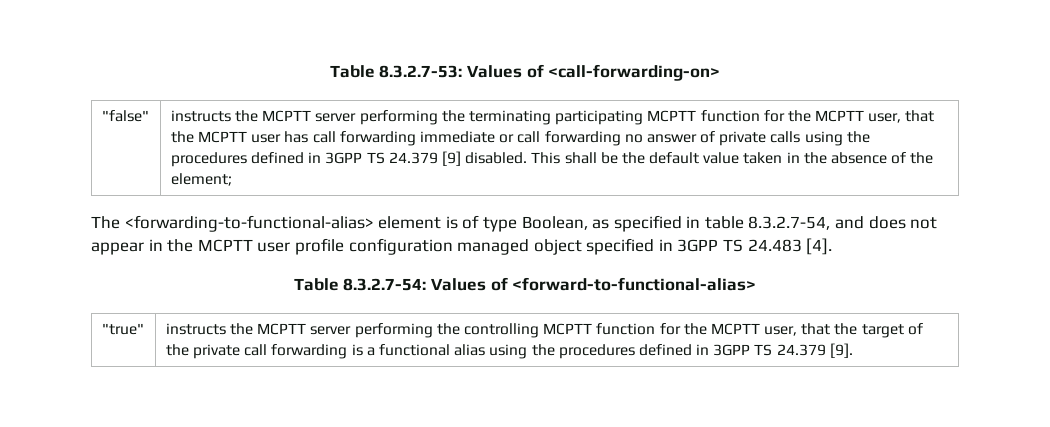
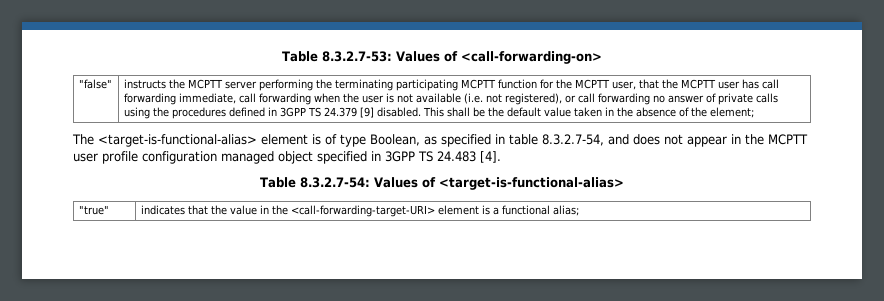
- instructs the MCPTT server performing the terminating participating MCPTT function for the MCPTT user, that the MCPTT user has call forwarding immediate or call forwarding no answer of private calls using the procedures defined in 3GPP TS 24.379 [9] disabled.
+ instructs the MCPTT server performing the terminating participating MCPTT function for the MCPTT user, that the MCPTT user has call forwarding immediate, call forwarding when the user is not available (i.e. not registered), or call forwarding no answer of private calls using the procedures defined in 3GPP TS 24.379 [9] disabled.
- The <forwarding-to-functional-alias> element is of type Boolean, as specified in table 8.3.2.7-54, and does not appear in the MCPTT user profile configuration managed object specified in 3GPP TS 24.483 [4].
+ The <target-is-functional-alias> element is of type Boolean, as specified in table 8.3.2.7-54, and does not appear in the MCPTT user profile configuration managed object specified in 3GPP TS 24.483 [4].
- Table 8.3.2.7-54: Values of <forward-to-functional-alias>
+ Table 8.3.2.7-54: Values of <target-is-functional-alias>
- "true" | instructs the MCPTT server performing the controlling MCPTT function for the MCPTT user, that the target of the private call forwarding is a functional alias using the procedures defined in 3GPP TS 24.379 [9].
+ "true" | indicates that the value in the <call-forwarding-target-URI> element is a functional alias;

